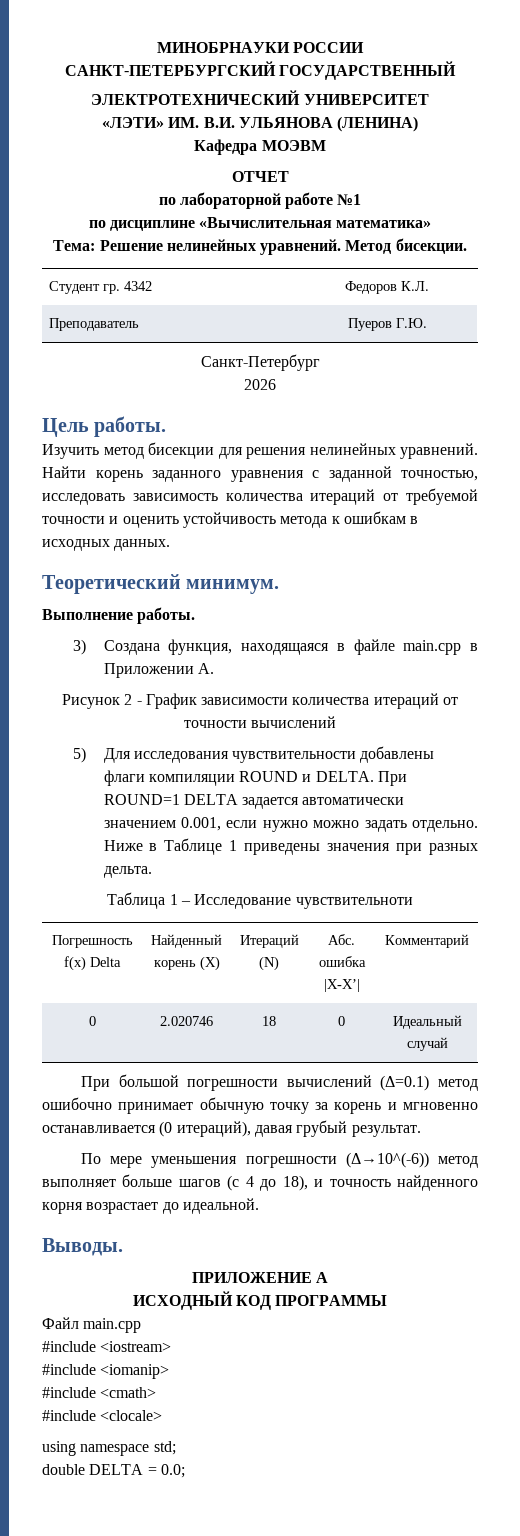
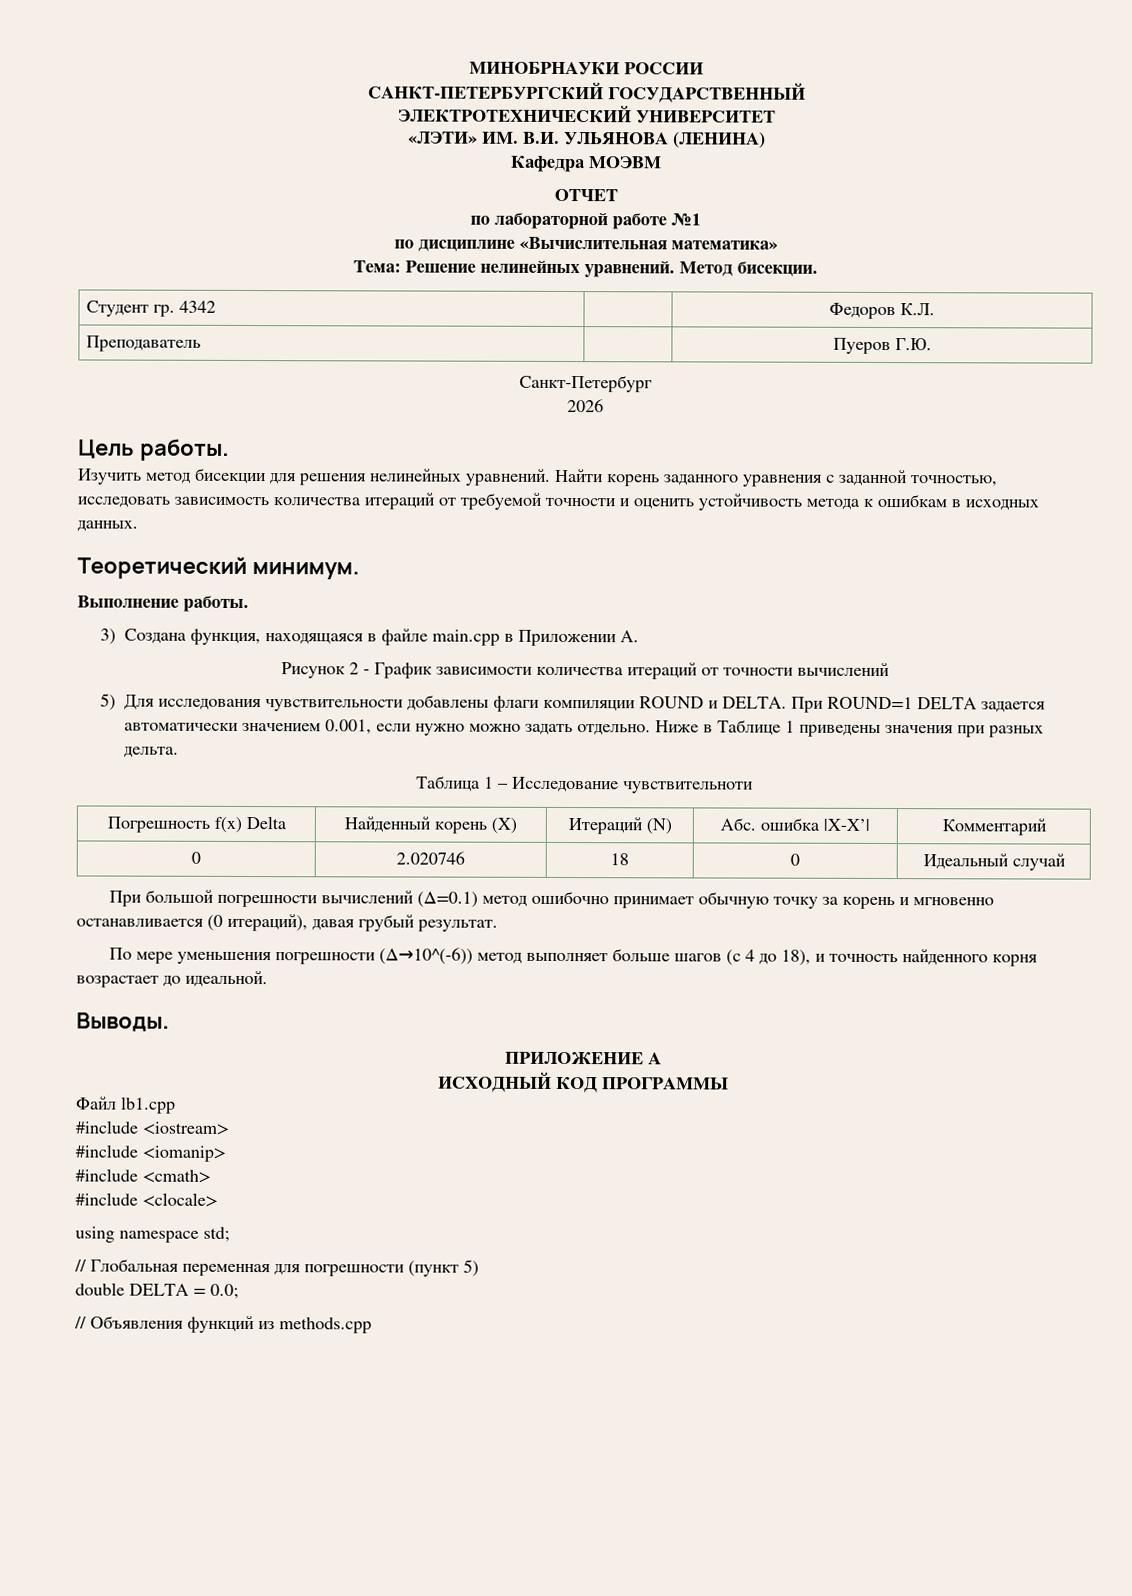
- Файл main.cpp
+ Файл lb1.cpp
+ // Глобальная переменная для погрешности (пункт 5)
+ // Объявления функций из methods.cpp

